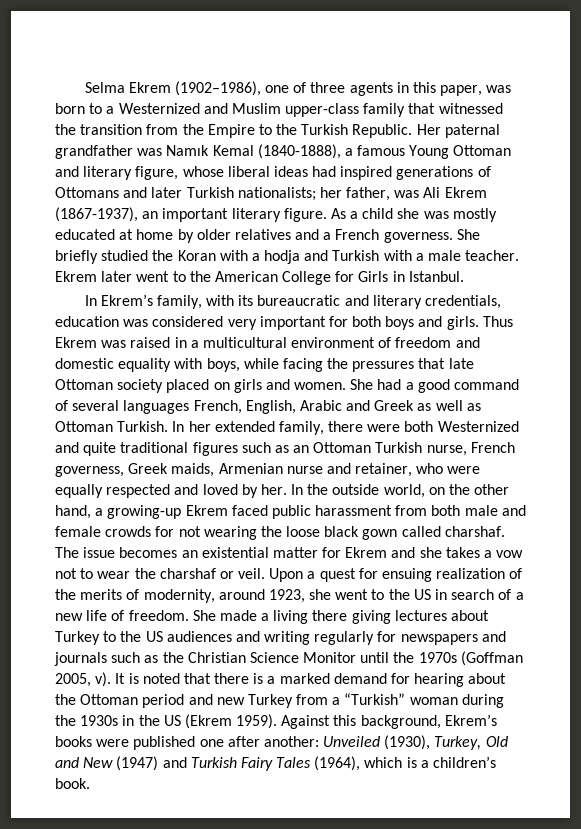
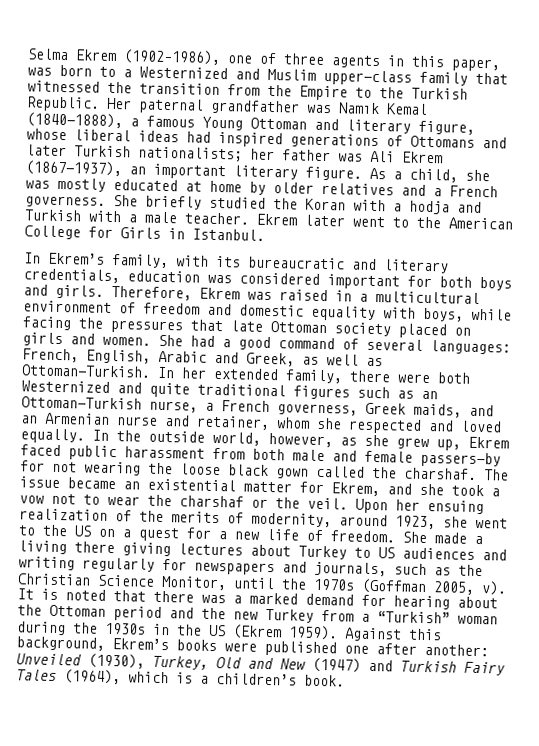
- Her paternal grandfather was Namık Kemal (1840-1888), a famous Young Ottoman and literary figure, whose liberal ideas had inspired generations of Ottomans and later Turkish nationalists; her father, was Ali Ekrem (1867-1937), an important literary figure.
+ Her paternal grandfather was Namık Kemal (1840-1888), a famous Young Ottoman and literary figure, whose liberal ideas had inspired generations of Ottomans and later Turkish nationalists; her father was Ali Ekrem (1867-1937), an important literary figure.
- As a child she was mostly educated at home by older relatives and a French governess.
+ As a child, she was mostly educated at home by older relatives and a French governess.
- In Ekrem’s family, with its bureaucratic and literary credentials, education was considered very important for both boys and girls.
+ In Ekrem’s family, with its bureaucratic and literary credentials, education was considered important for both boys and girls.
- Thus Ekrem was raised in a multicultural environment of freedom and domestic equality with boys, while facing the pressures that late Ottoman society placed on girls and women.
+ Therefore, Ekrem was raised in a multicultural environment of freedom and domestic equality with boys, while facing the pressures that late Ottoman society placed on girls and women.
- She had a good command of several languages French, English, Arabic and Greek as well as Ottoman Turkish.
+ She had a good command of several languages: French, English, Arabic and Greek, as well as Ottoman-Turkish.
- In her extended family, there were both Westernized and quite traditional figures such as an Ottoman Turkish nurse, French governess, Greek maids, Armenian nurse and retainer, who were equally respected and loved by her.
+ In her extended family, there were both Westernized and quite traditional figures such as an Ottoman-Turkish nurse, a French governess, Greek maids, and an Armenian nurse and retainer, whom she respected and loved equally.
- In the outside world, on the other hand, a growing-up Ekrem faced public harassment from both male and female crowds for not wearing the loose black gown called charshaf.
+ In the outside world, however, as she grew up, Ekrem faced public harassment from both male and female passers-by for not wearing the loose black gown called the charshaf.
- The issue becomes an existential matter for Ekrem and she takes a vow not to wear the charshaf or veil.
+ The issue became an existential matter for Ekrem, and she took a vow not to wear the charshaf or the veil.
- Upon a quest for ensuing realization of the merits of modernity, around 1923, she went to the US in search of a new life of freedom.
+ Upon her ensuing realization of the merits of modernity, around 1923, she went to the US on a quest for a new life of freedom.
- She made a living there giving lectures about Turkey to the US audiences and writing regularly for newspapers and journals such as the Christian Science Monitor until the 1970s (Goffman 2005, v).
+ She made a living there giving lectures about Turkey to US audiences and writing regularly for newspapers and journals, such as the Christian Science Monitor, until the 1970s (Goffman 2005, v).
- It is noted that there is a marked demand for hearing about the Ottoman period and new Turkey from a “Turkish” woman during the 1930s in the US (Ekrem 1959).
+ It is noted that there was a marked demand for hearing about the Ottoman period and the new Turkey from a “Turkish” woman during the 1930s in the US (Ekrem 1959).

